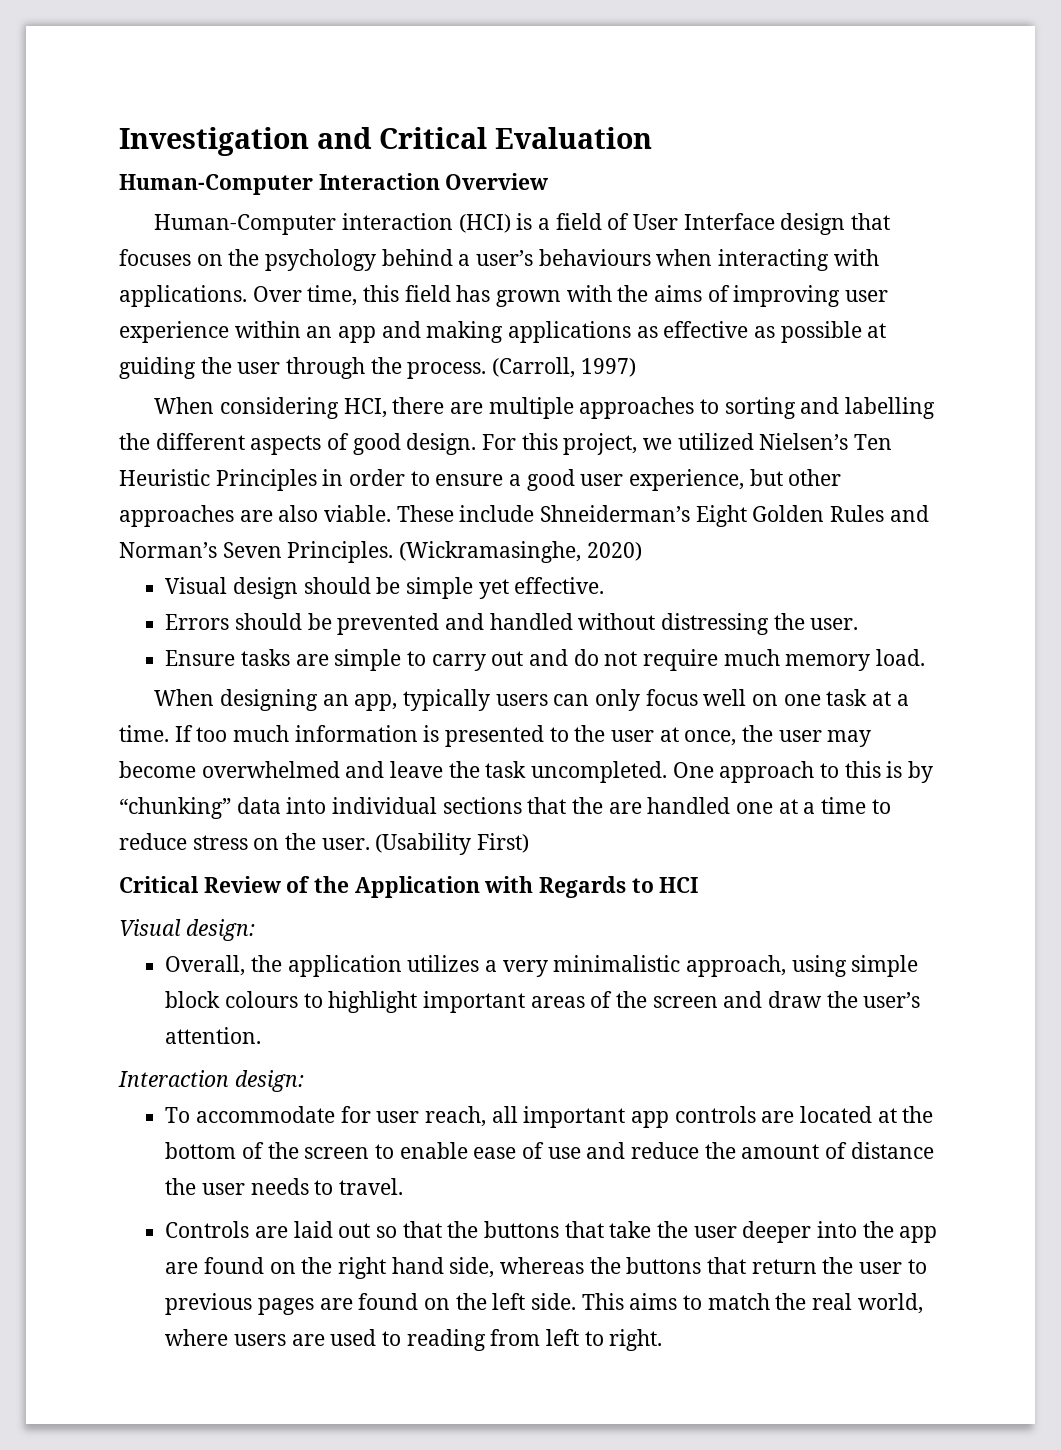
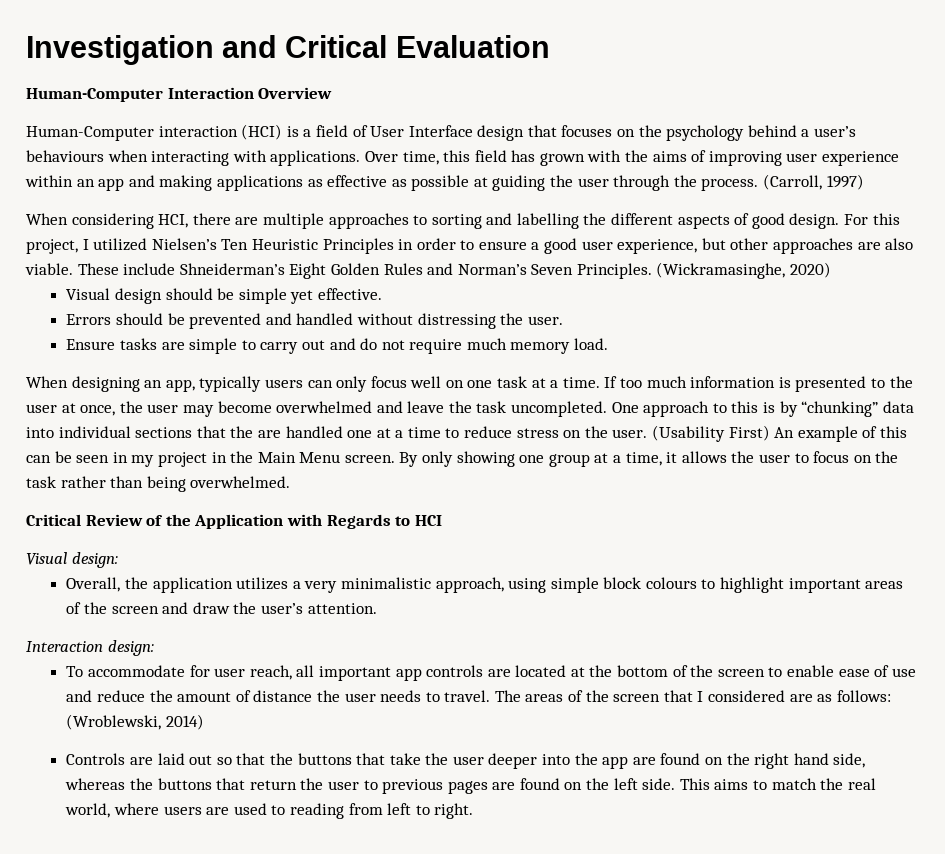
- For this project, we utilized Nielsen’s Ten Heuristic Principles in order to ensure a good user experience, but other approaches are also viable.
+ For this project, I utilized Nielsen’s Ten Heuristic Principles in order to ensure a good user experience, but other approaches are also viable.
- (Usability First)
+ (Usability First) An example of this can be seen in my project in the Main Menu screen. By only showing one group at a time, it allows the user to focus on the task rather than being overwhelmed.
+ The areas of the screen that I considered are as follows: (Wroblewski, 2014)

